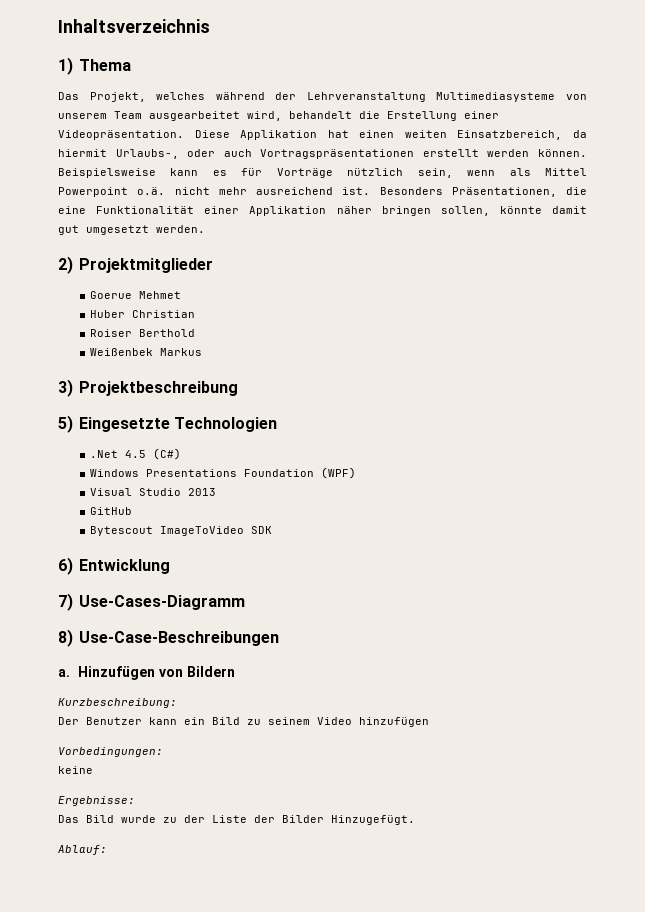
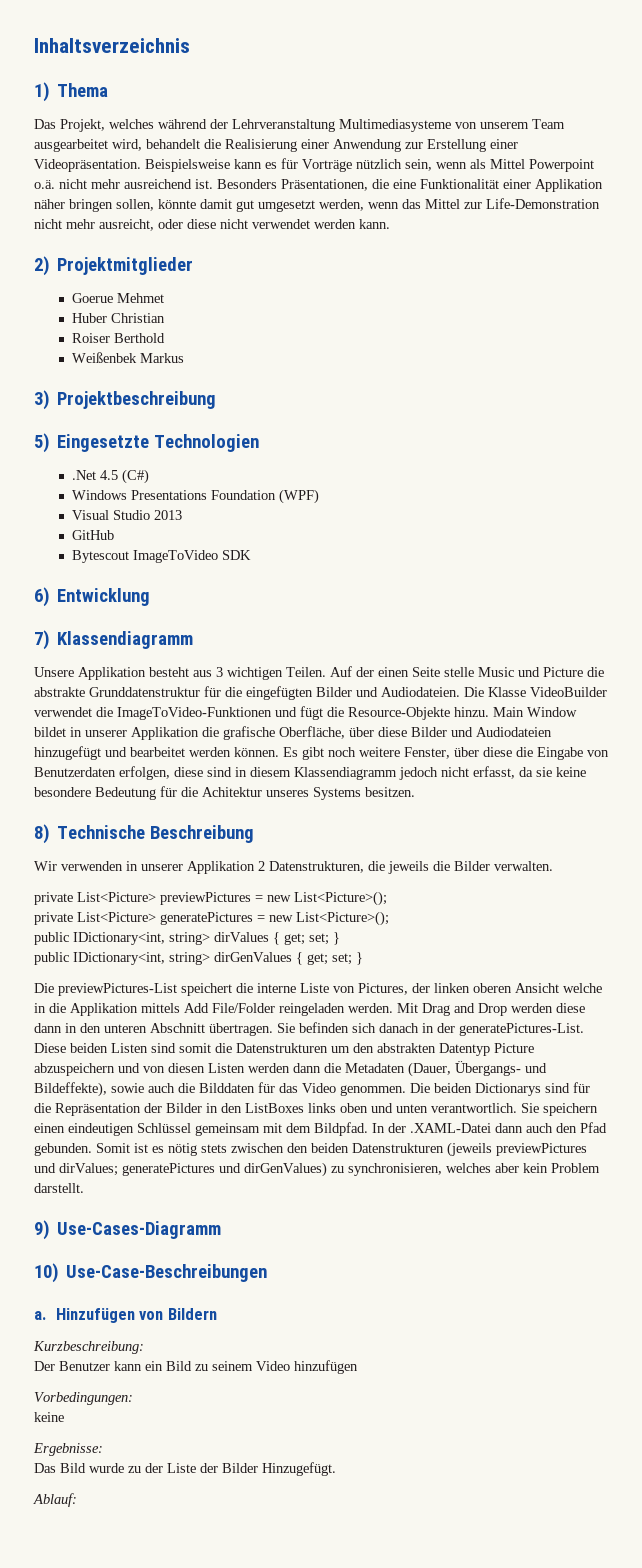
- Das Projekt, welches während der Lehrveranstaltung Multimediasysteme von unserem Team ausgearbeitet wird, behandelt die Erstellung einer Videopräsentation. Diese Applikation hat einen weiten Einsatzbereich, da hiermit Urlaubs-, oder auch Vortragspräsentationen erstellt werden können.
+ Das Projekt, welches während der Lehrveranstaltung Multimediasysteme von unserem Team ausgearbeitet wird, behandelt die Realisierung einer Anwendung zur Erstellung einer Videopräsentation.
- Besonders Präsentationen, die eine Funktionalität einer Applikation näher bringen sollen, könnte damit gut umgesetzt werden.
+ Besonders Präsentationen, die eine Funktionalität einer Applikation näher bringen sollen, könnte damit gut umgesetzt werden, wenn das Mittel zur Life-Demonstration nicht mehr ausreicht, oder diese nicht verwendet werden kann.
- 7) Use-Cases-Diagramm
+ 7) Klassendiagramm
+ Unsere Applikation besteht aus 3 wichtigen Teilen. Auf der einen Seite stelle Music und Picture die abstrakte Grunddatenstruktur für die eingefügten Bilder und Audiodateien. Die Klasse VideoBuilder verwendet die ImageToVideo-Funktionen und fügt die Resource-Objekte hinzu. Main Window bildet in unserer Applikation die grafische Oberfläche, über diese Bilder und Audiodateien hinzugefügt und bearbeitet werden können. Es gibt noch weitere Fenster, über diese die Eingabe von Benutzerdaten erfolgen, diese sind in diesem Klassendiagramm jedoch nicht erfasst, da sie keine besondere Bedeutung für die Achitektur unseres Systems besitzen.
+ 8) Technische Beschreibung
+ Wir verwenden in unserer Applikation 2 Datenstrukturen, die jeweils die Bilder verwalten.
+ private List<Picture> previewPictures = new List<Picture>();
+ private List<Picture> generatePictures = new List<Picture>();
+ public IDictionary<int, string> dirValues { get; set; }
+ public IDictionary<int, string> dirGenValues { get; set; }
+ Die previewPictures-List speichert die interne Liste von Pictures, der linken oberen Ansicht welche in die Applikation mittels Add File/Folder reingeladen werden. Mit Drag and Drop werden diese dann in den unteren Abschnitt übertragen. Sie befinden sich danach in der generatePictures-List. Diese beiden Listen sind somit die Datenstrukturen um den abstrakten Datentyp Picture abzuspeichern und von diesen Listen werden dann die Metadaten (Dauer, Übergangs- und Bildeffekte), sowie auch die Bilddaten für das Video genommen. Die beiden Dictionarys sind für die Repräsentation der Bilder in den ListBoxes links oben und unten verantwortlich. Sie speichern einen eindeutigen Schlüssel gemeinsam mit dem Bildpfad. In der .XAML-Datei dann auch den Pfad gebunden. Somit ist es nötig stets zwischen den beiden Datenstrukturen (jeweils previewPictures und dirValues; generatePictures und dirGenValues) zu synchronisieren, welches aber kein Problem darstellt.
+ 9) Use-Cases-Diagramm
- 8) Use-Case-Beschreibungen
+ 10) Use-Case-Beschreibungen

